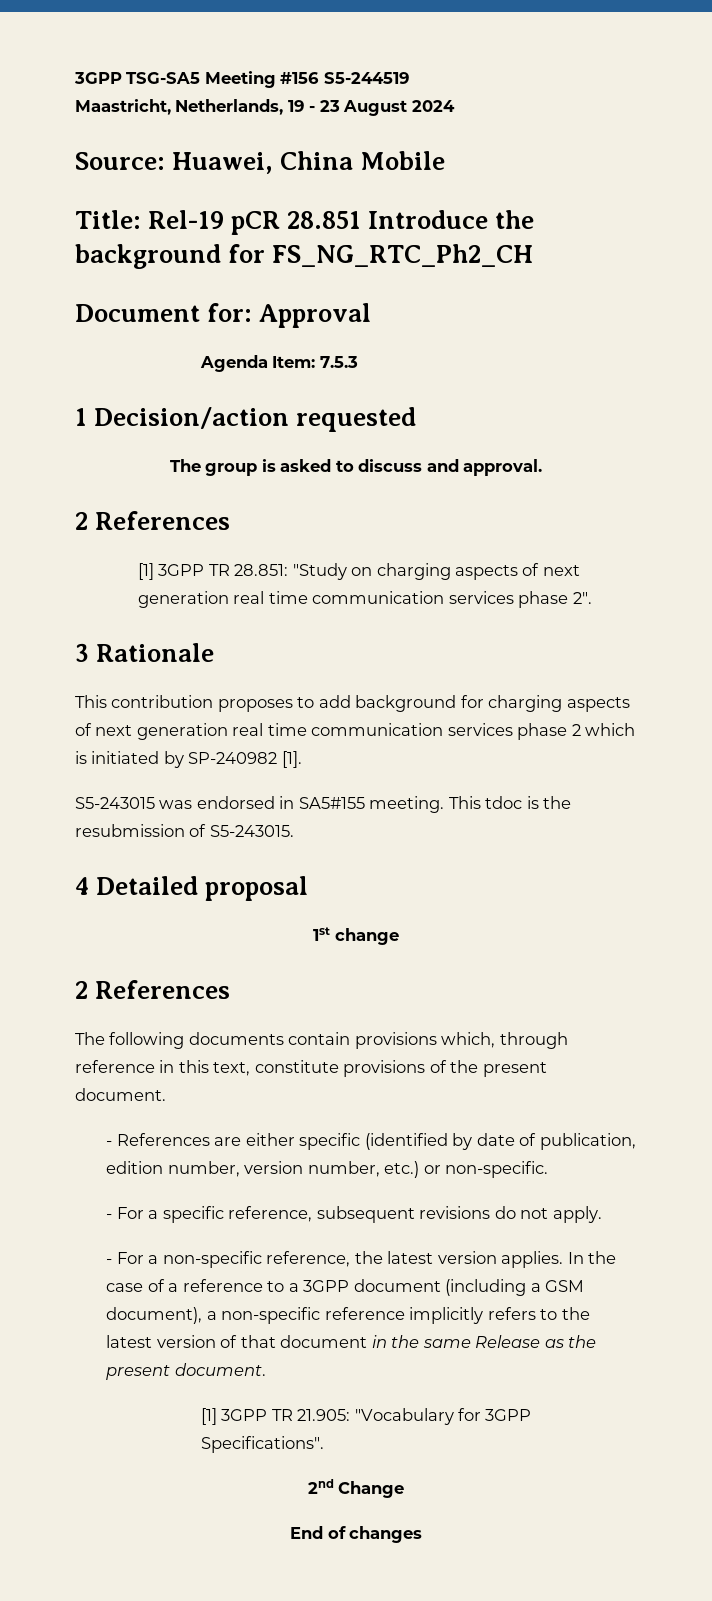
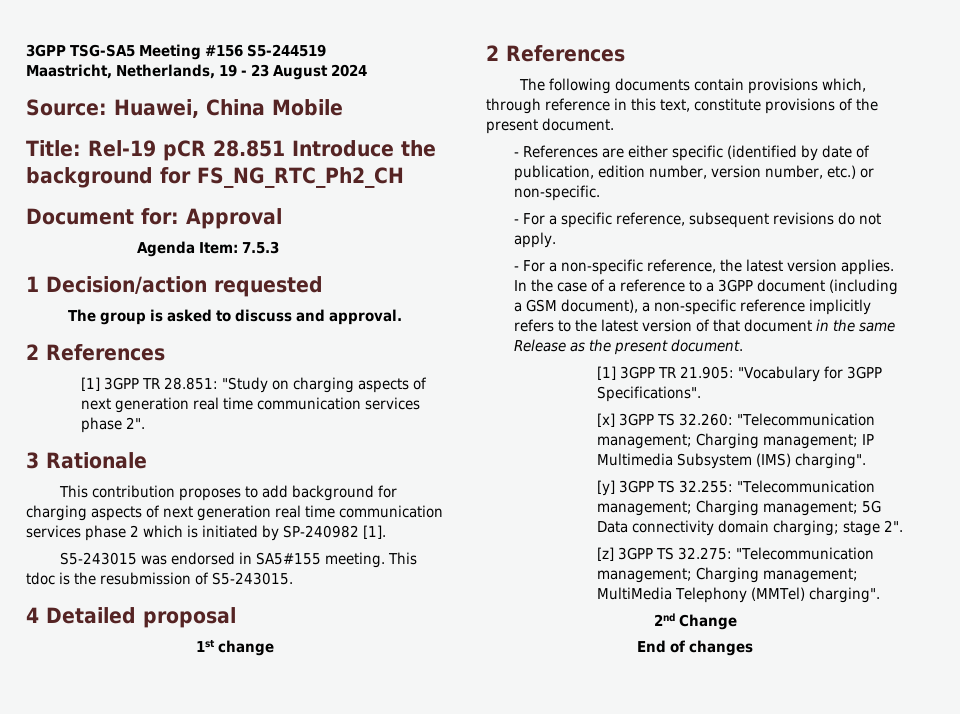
+ [x] 3GPP TS 32.260: "Telecommunication management; Charging management; IP Multimedia Subsystem (IMS) charging".
+ [y] 3GPP TS 32.255: "Telecommunication management; Charging management; 5G Data connectivity domain charging; stage 2".
+ [z] 3GPP TS 32.275: "Telecommunication management; Charging management; MultiMedia Telephony (MMTel) charging".

